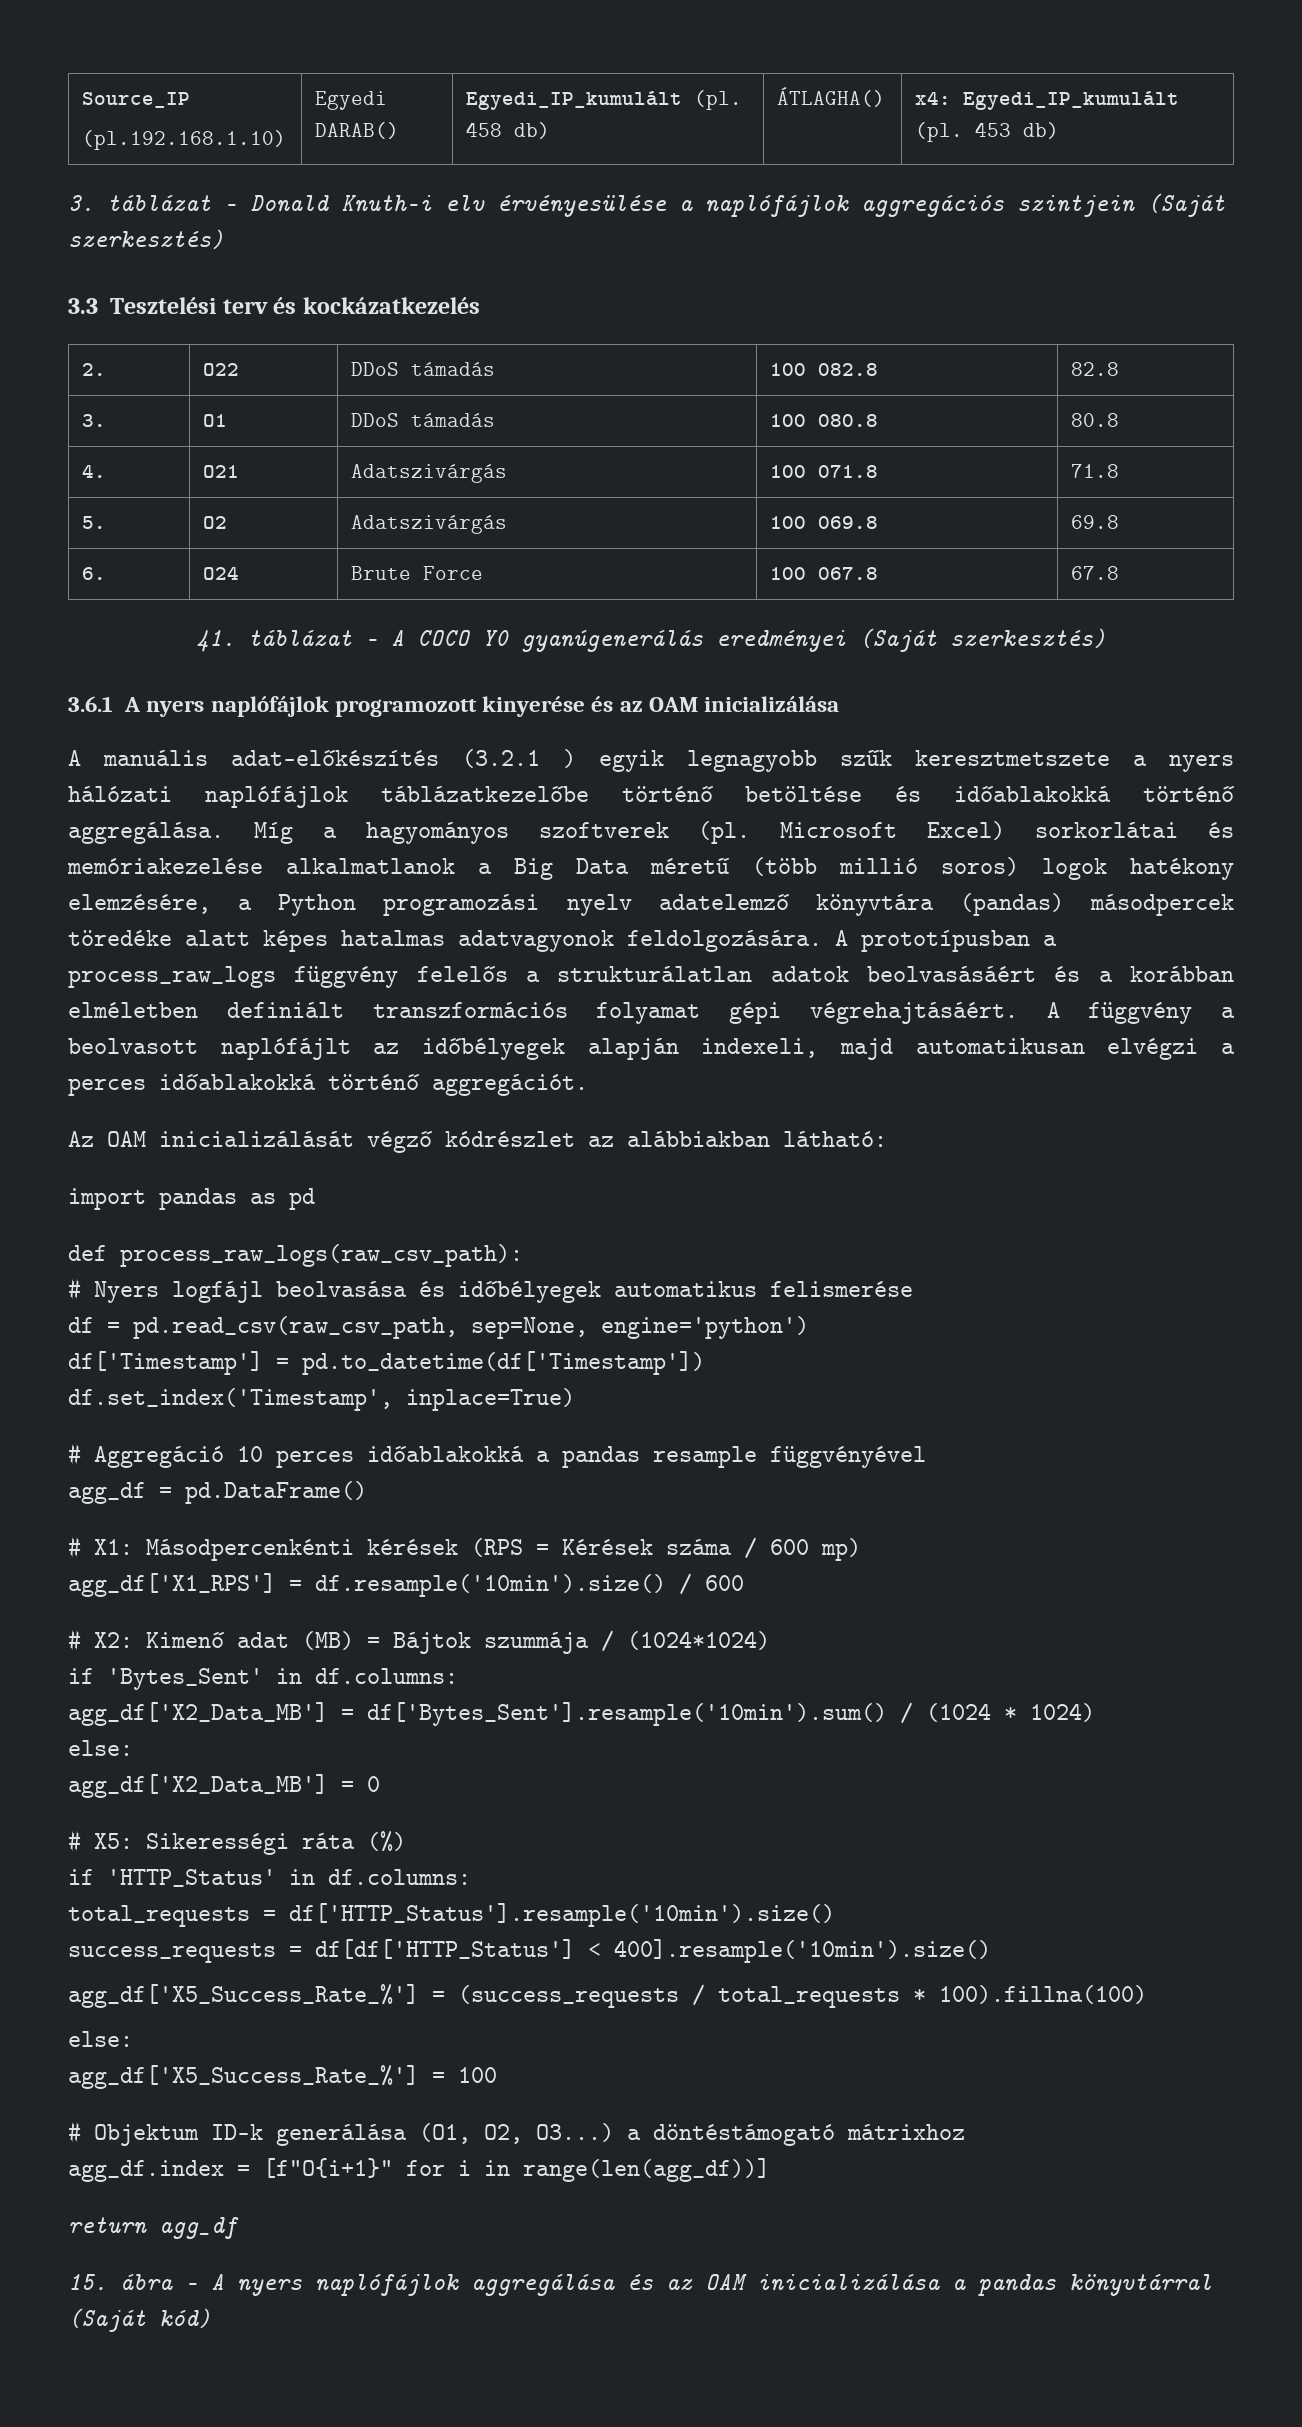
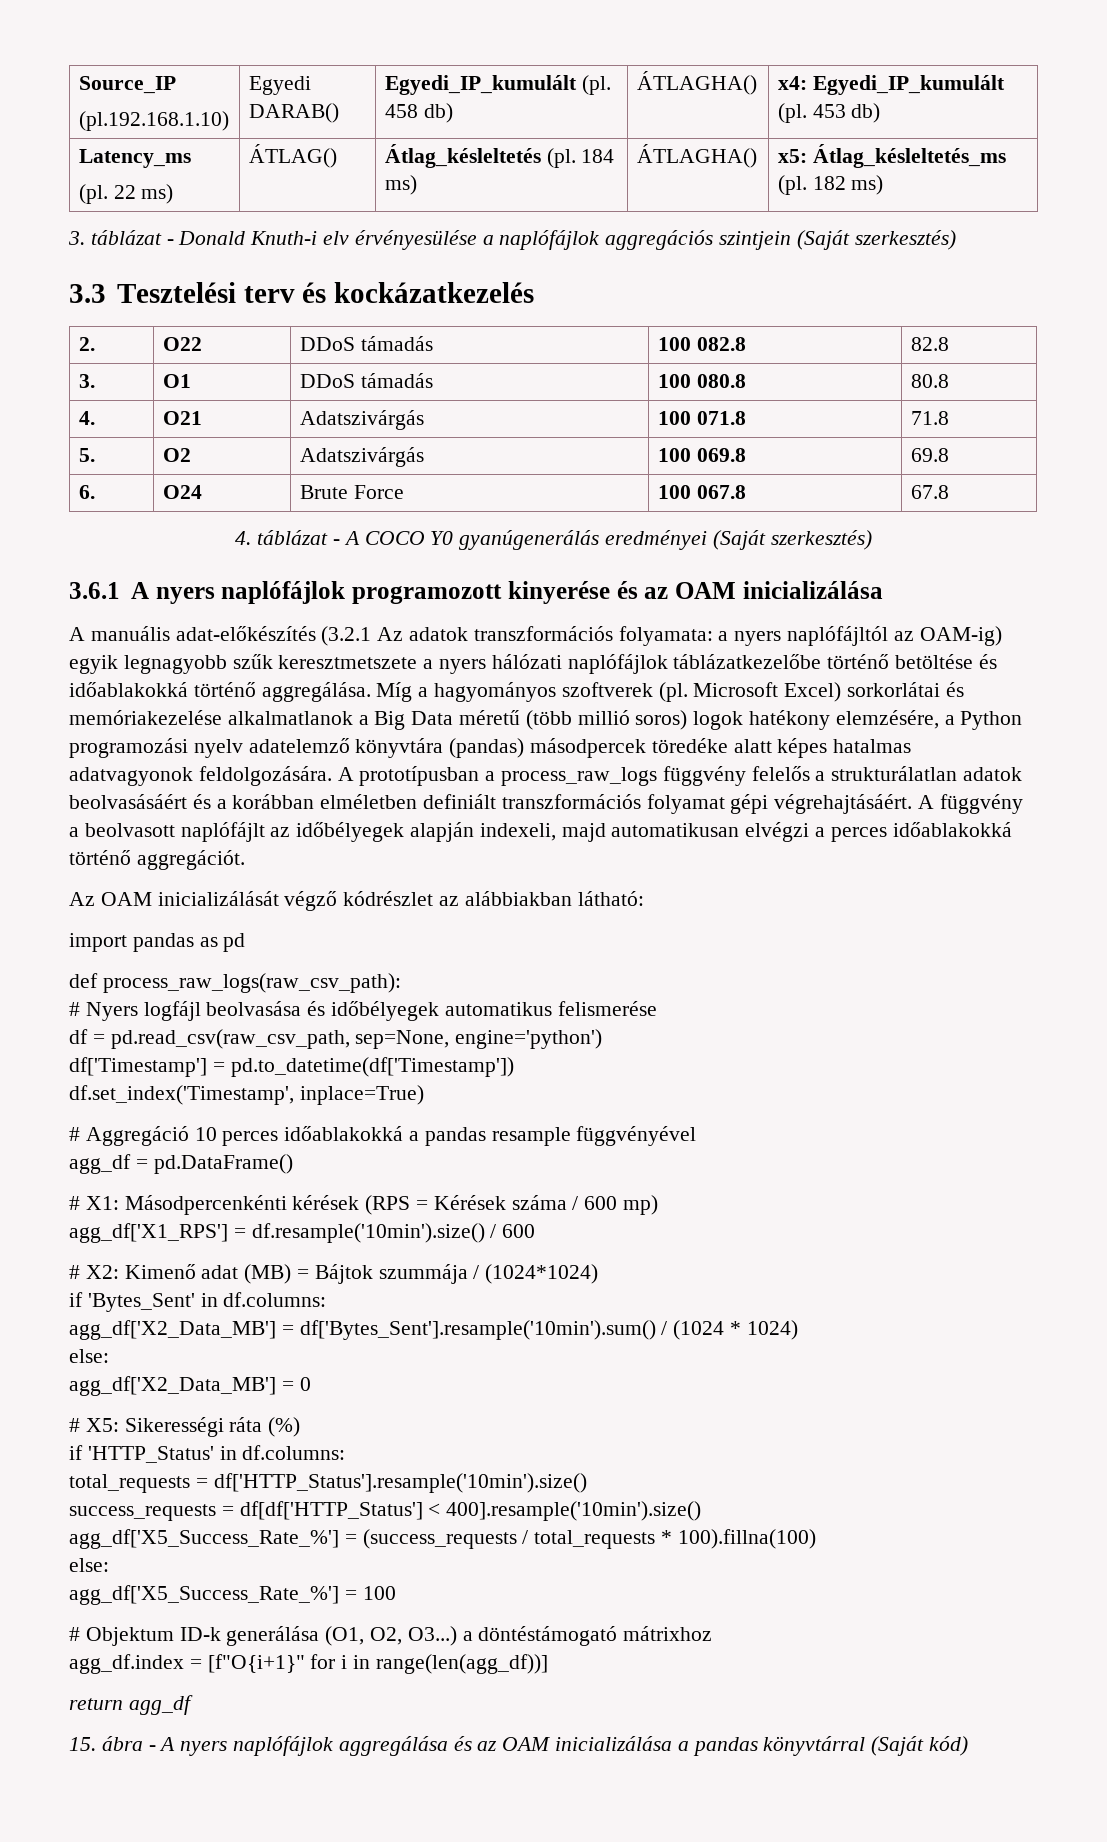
+ Latency_ms
+ (pl. 22 ms) | ÁTLAG() | Átlag_késleltetés (pl. 184 ms) | ÁTLAGHA() | x5: Átlag_késleltetés_ms (pl. 182 ms)
- 41. táblázat - A COCO Y0 gyanúgenerálás eredményei (Saját szerkesztés)
+ 4. táblázat - A COCO Y0 gyanúgenerálás eredményei (Saját szerkesztés)
- A manuális adat-előkészítés (3.2.1 ) egyik legnagyobb szűk keresztmetszete a nyers hálózati naplófájlok táblázatkezelőbe történő betöltése és időablakokká történő aggregálása.
+ A manuális adat-előkészítés (3.2.1 Az adatok transzformációs folyamata: a nyers naplófájltól az OAM-ig) egyik legnagyobb szűk keresztmetszete a nyers hálózati naplófájlok táblázatkezelőbe történő betöltése és időablakokká történő aggregálása.

